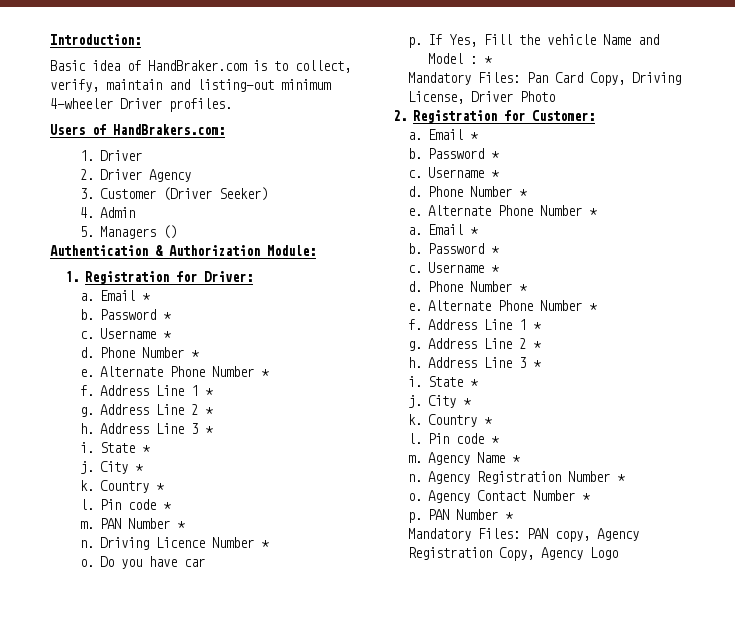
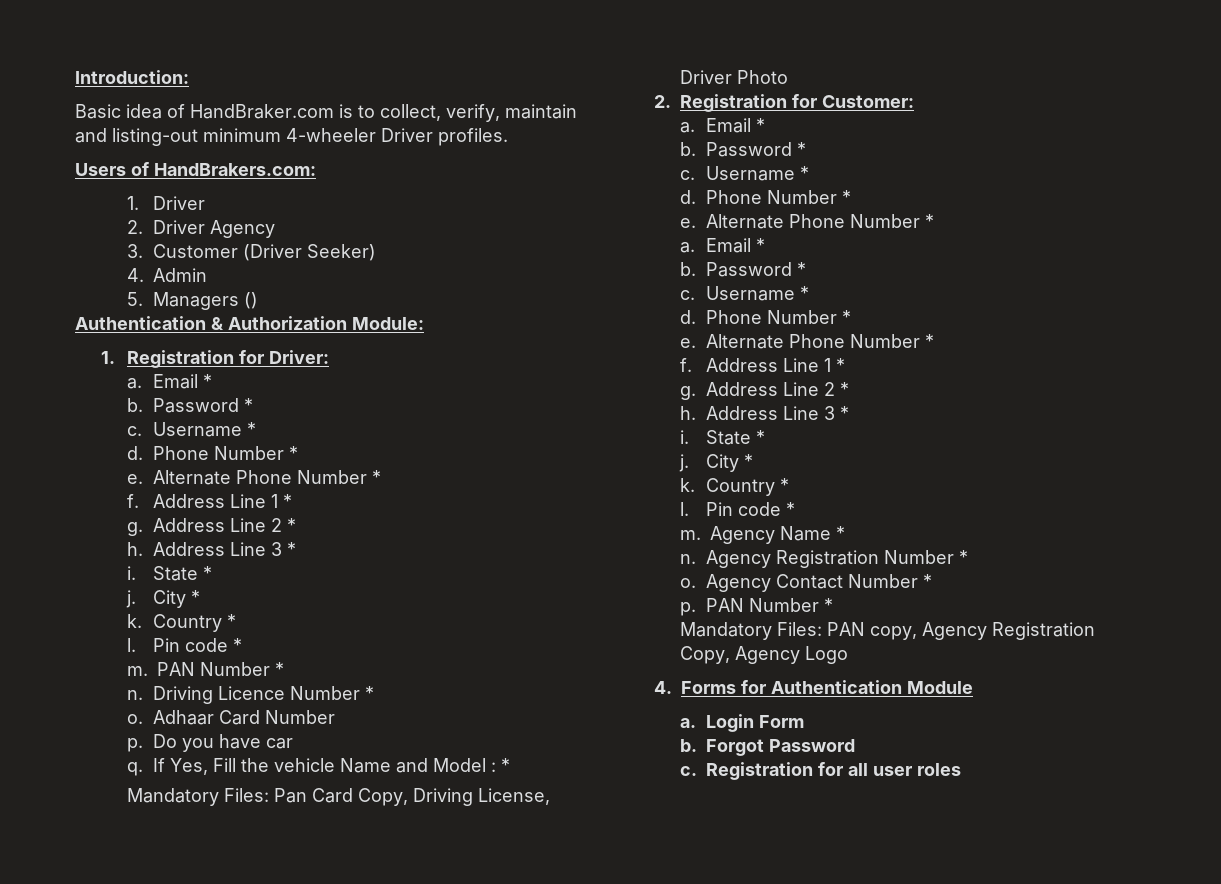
- Do you have car
+ Adhaar Card Number
+ p. Do you have car
- p. If Yes, Fill the vehicle Name and Model : *
+ q. If Yes, Fill the vehicle Name and Model : *
+ 4. Forms for Authentication Module
+ a. Login Form
+ b. Forgot Password
+ c. Registration for all user roles

